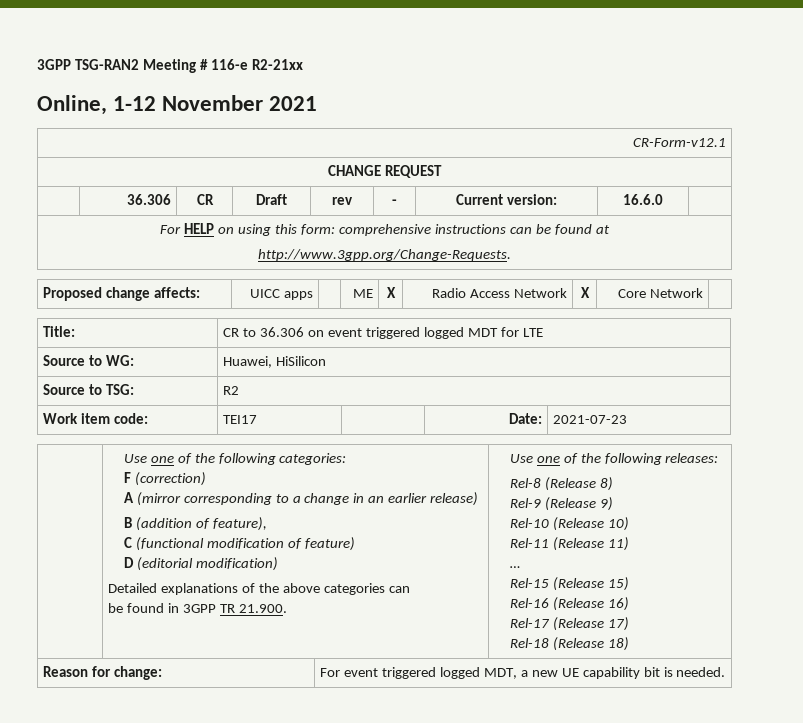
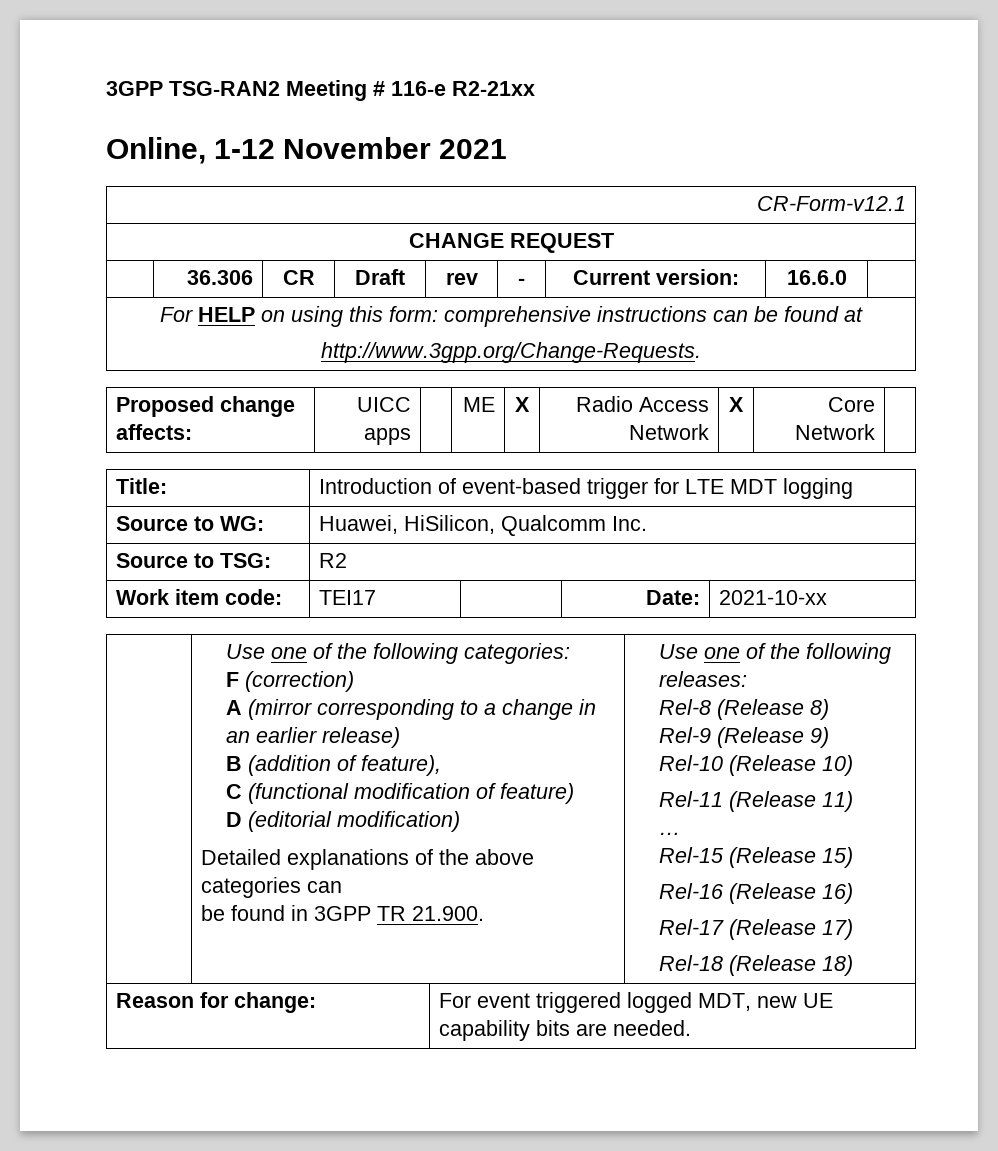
- Title: | CR to 36.306 on event triggered logged MDT for LTE
+ Title: | Introduction of event-based trigger for LTE MDT logging
- Source to WG: | Huawei, HiSilicon
+ Source to WG: | Huawei, HiSilicon, Qualcomm Inc.
- Work item code: | TEI17 | | Date: | 2021-07-23
+ Work item code: | TEI17 | | Date: | 2021-10-xx
- Reason for change: | For event triggered logged MDT, a new UE capability bit is needed.
+ Reason for change: | For event triggered logged MDT, new UE capability bits are needed.

